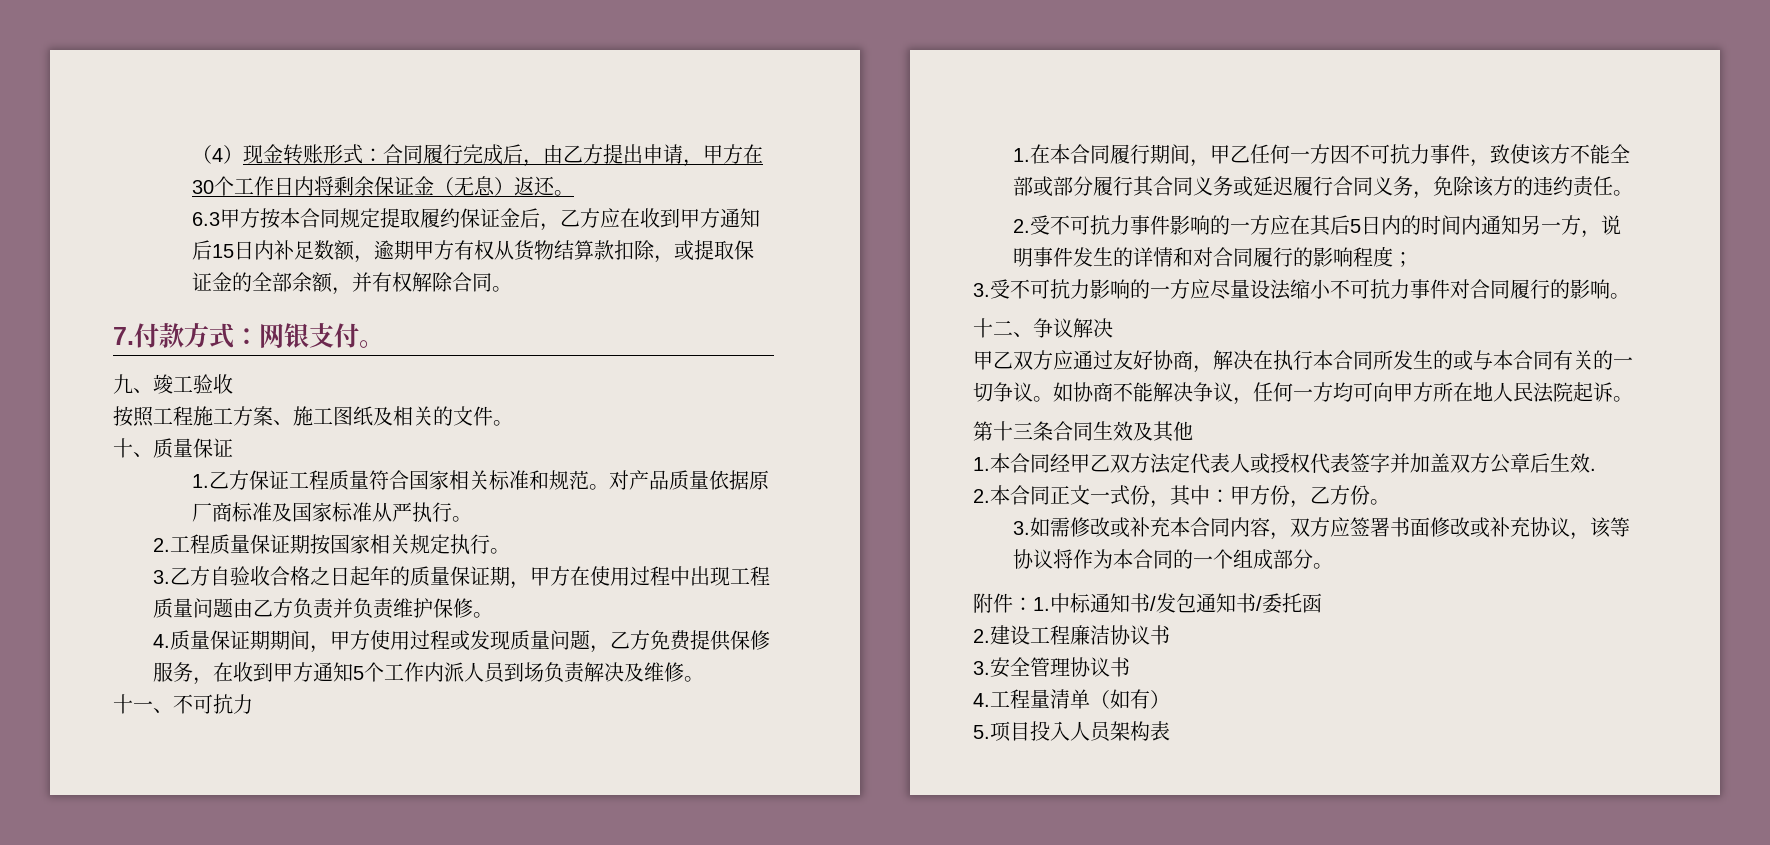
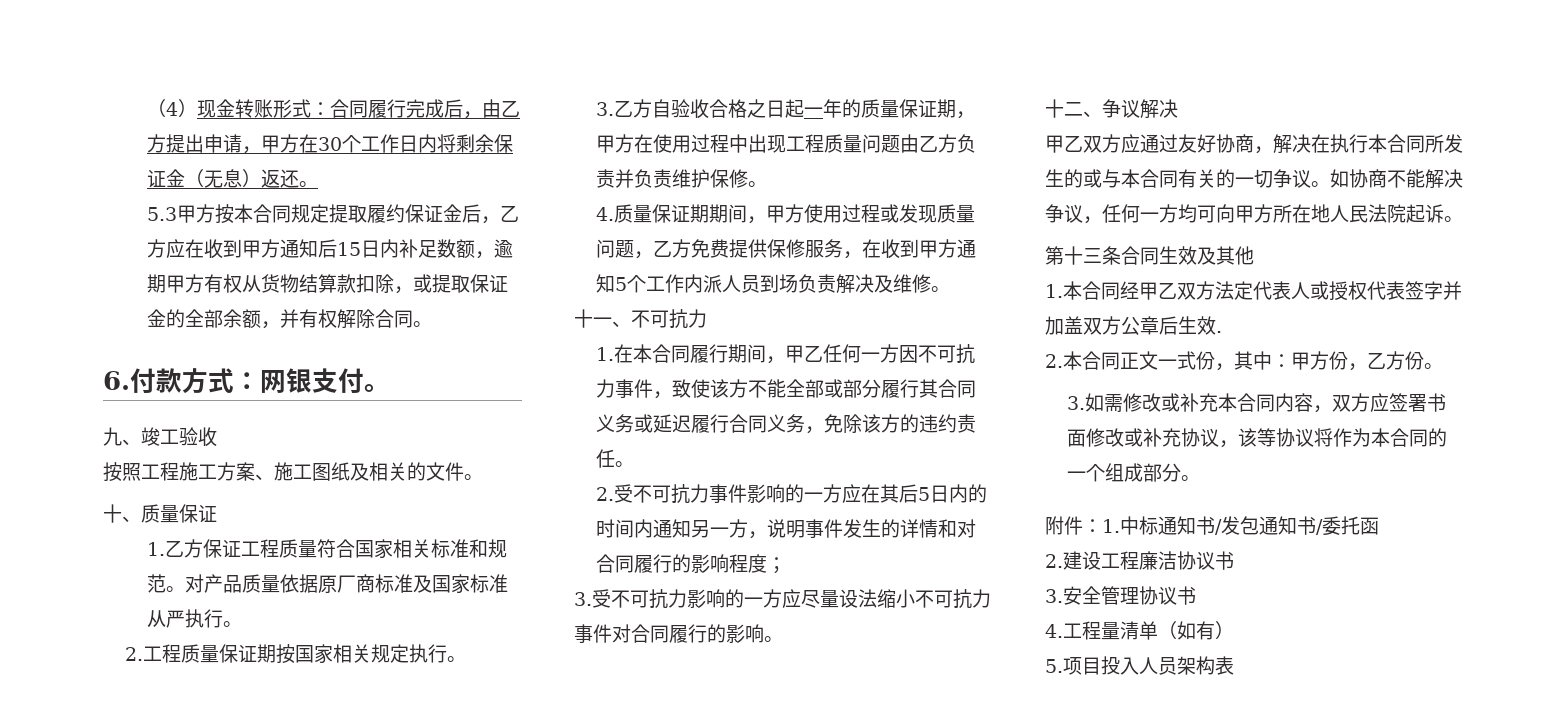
- 6.3甲方按本合同规定提取履约保证金后，乙方应在收到甲方通知后15日内补足数额，逾期甲方有权从货物结算款扣除，或提取保证金的全部余额，并有权解除合同。
+ 5.3甲方按本合同规定提取履约保证金后，乙方应在收到甲方通知后15日内补足数额，逾期甲方有权从货物结算款扣除，或提取保证金的全部余额，并有权解除合同。
- 7.付款方式：网银支付。
+ 6.付款方式：网银支付。
- 3.乙方自验收合格之日起年的质量保证期，甲方在使用过程中出现工程质量问题由乙方负责并负责维护保修。
+ 3.乙方自验收合格之日起一年的质量保证期，甲方在使用过程中出现工程质量问题由乙方负责并负责维护保修。

